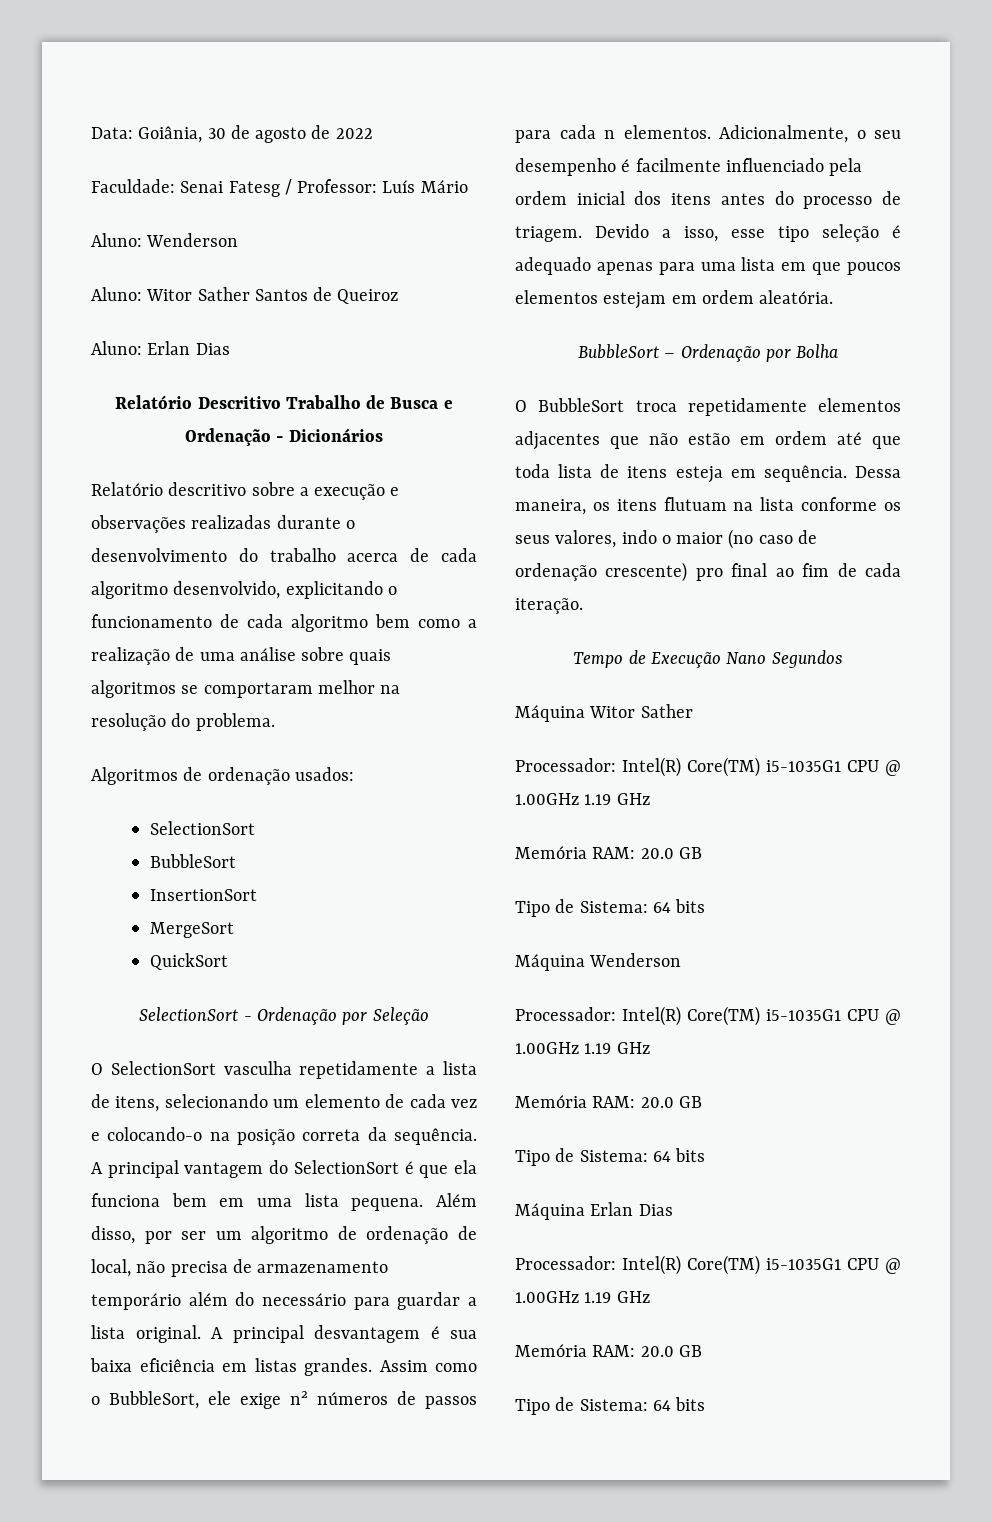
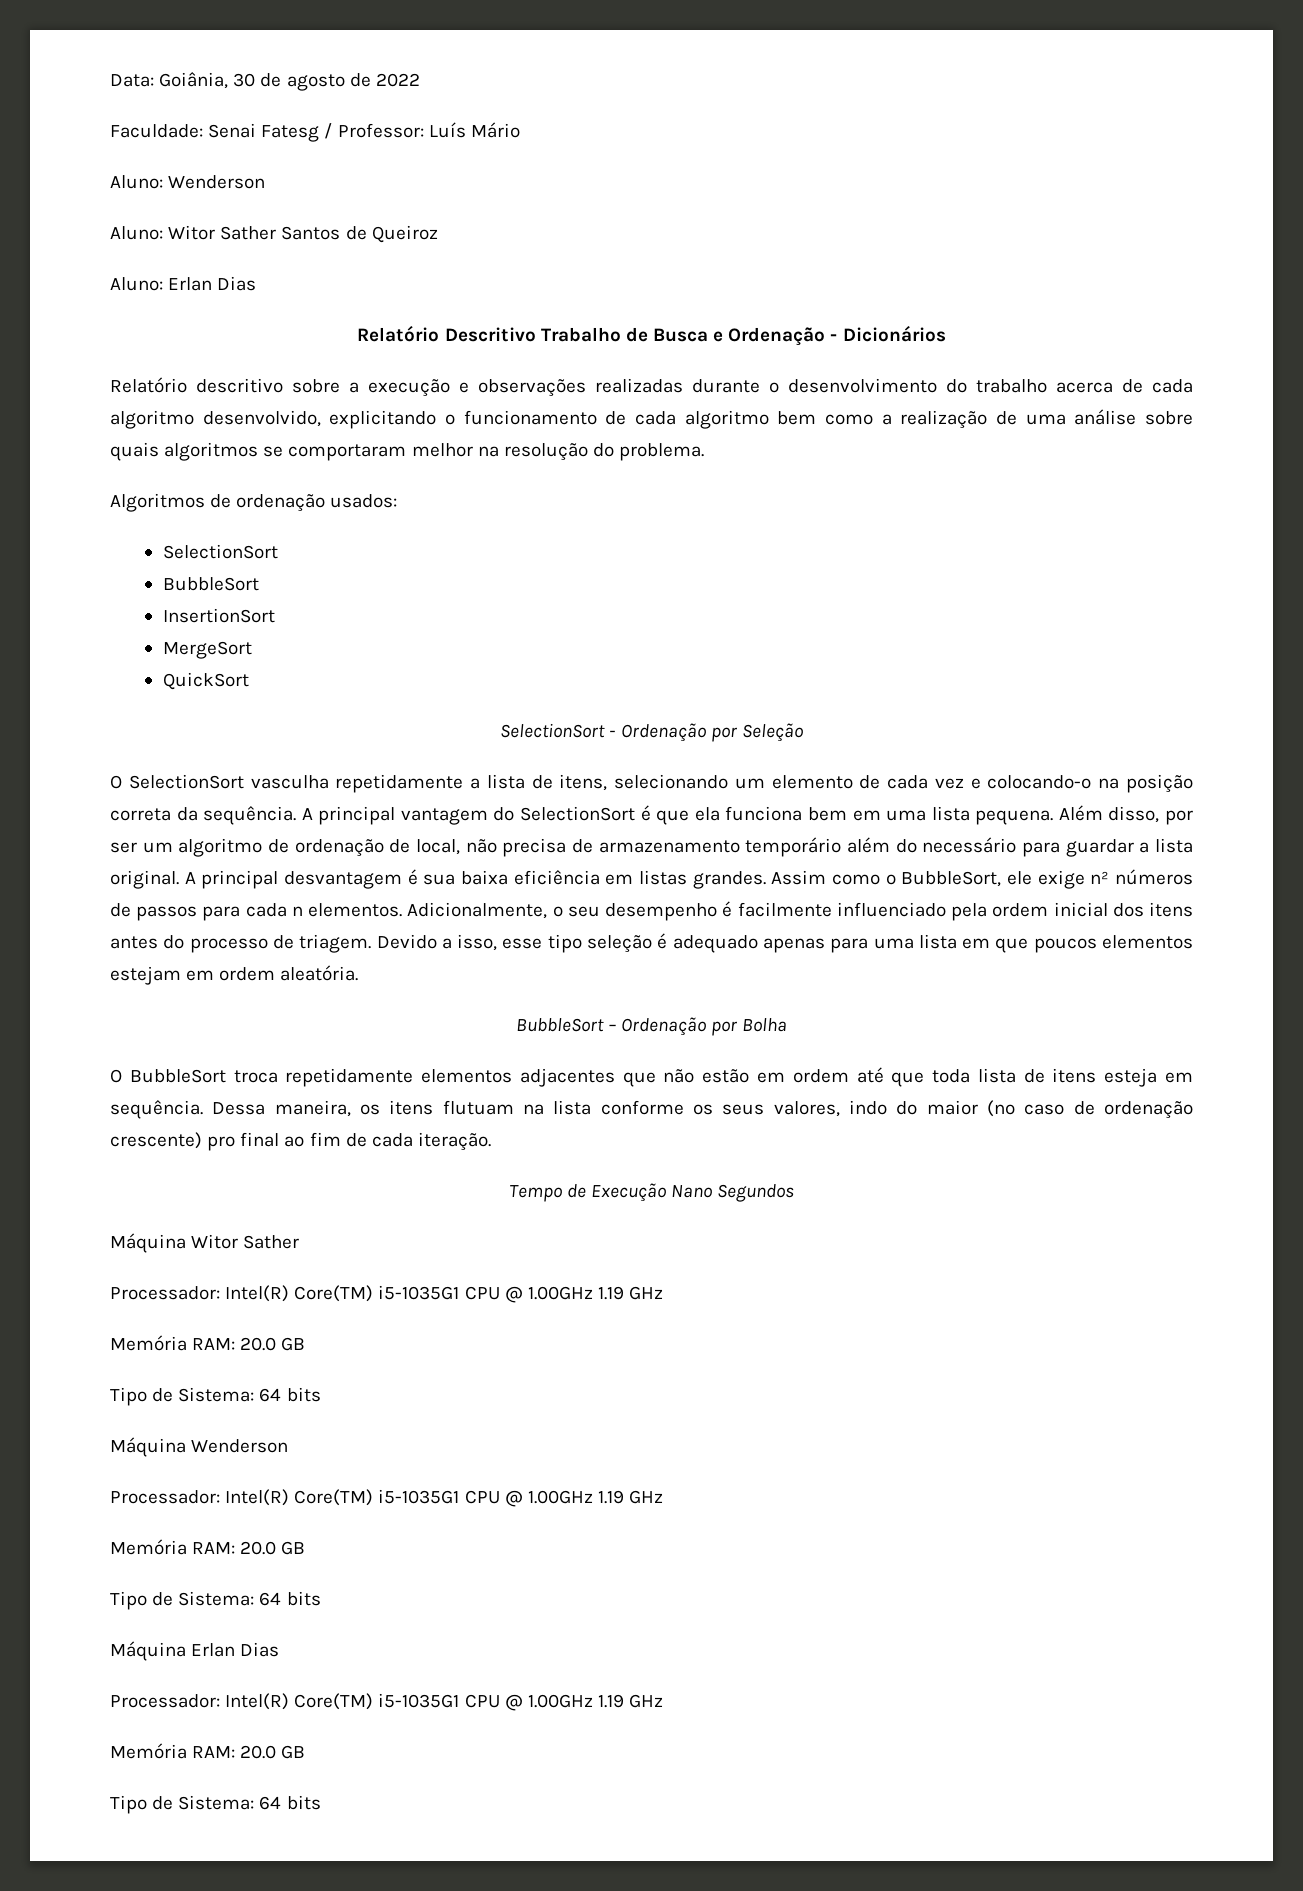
- Dessa maneira, os itens flutuam na lista conforme os seus valores, indo o maior (no caso de ordenação crescente) pro final ao fim de cada iteração.
+ Dessa maneira, os itens flutuam na lista conforme os seus valores, indo do maior (no caso de ordenação crescente) pro final ao fim de cada iteração.

